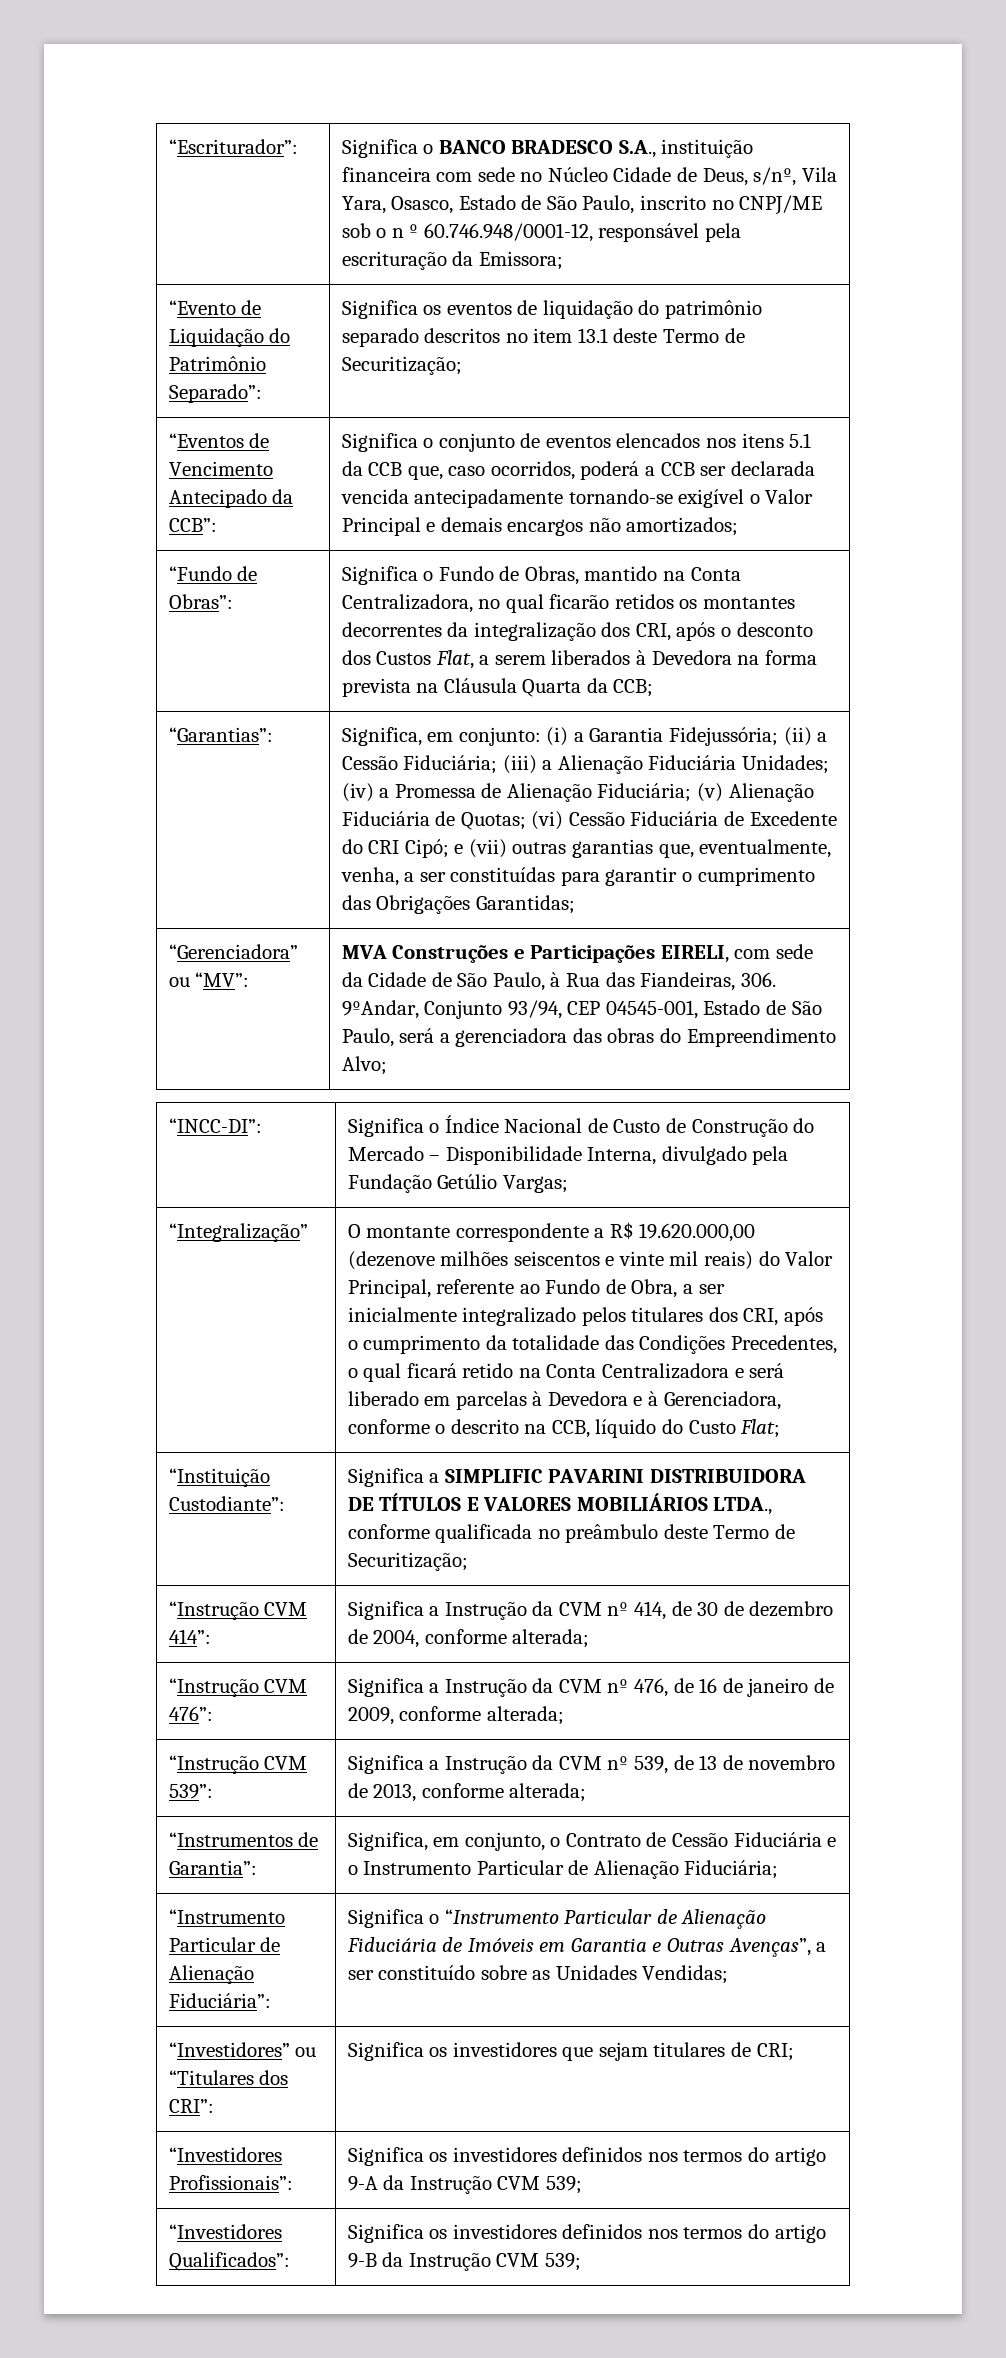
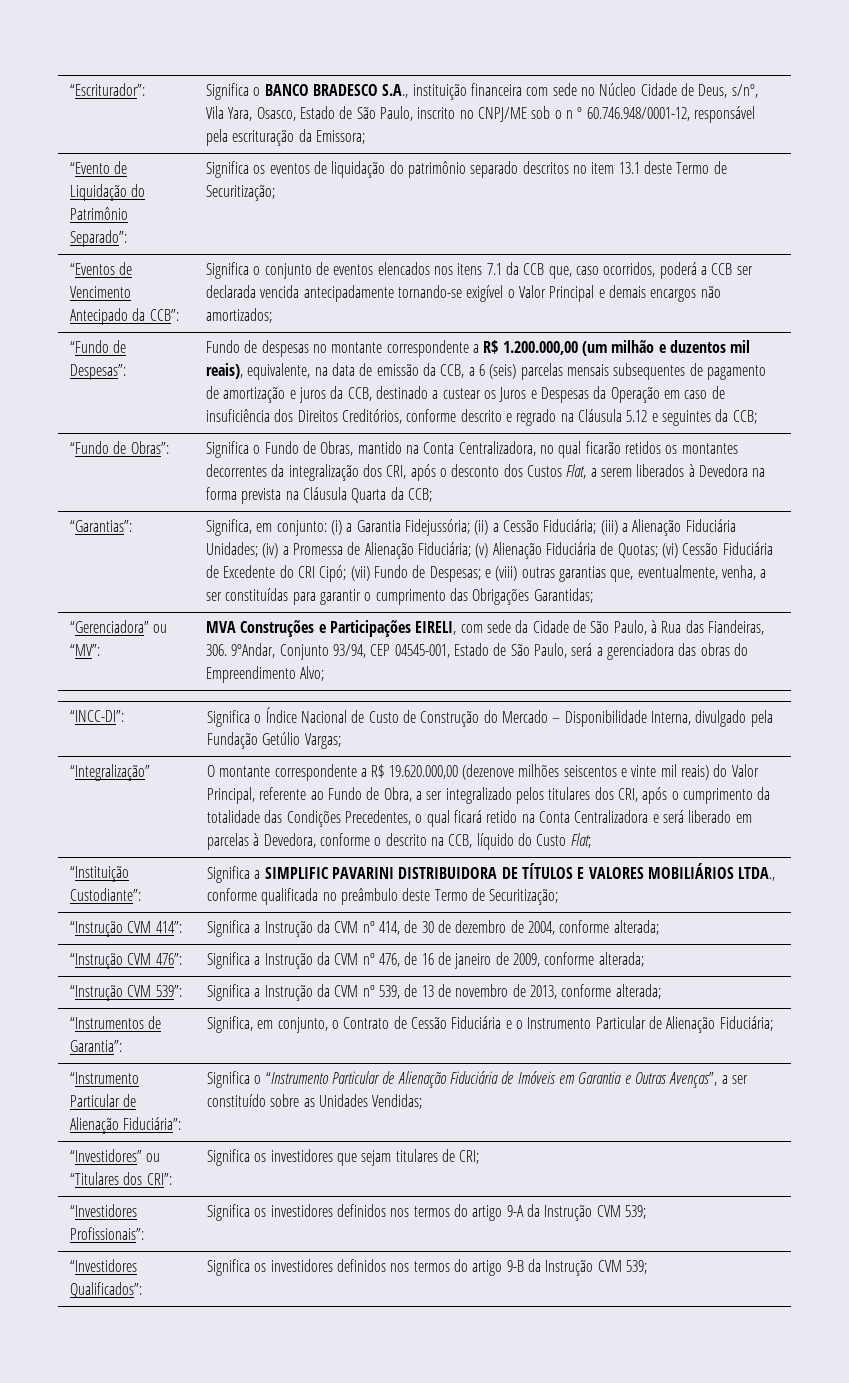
- “Eventos de Vencimento Antecipado da CCB”: | Significa o conjunto de eventos elencados nos itens 5.1 da CCB que, caso ocorridos, poderá a CCB ser declarada vencida antecipadamente tornando-se exigível o Valor Principal e demais encargos não amortizados;
+ “Eventos de Vencimento Antecipado da CCB”: | Significa o conjunto de eventos elencados nos itens 7.1 da CCB que, caso ocorridos, poderá a CCB ser declarada vencida antecipadamente tornando-se exigível o Valor Principal e demais encargos não amortizados;
+ “Fundo de Despesas”: | Fundo de despesas no montante correspondente a R$ 1.200.000,00 (um milhão e duzentos mil reais), equivalente, na data de emissão da CCB, a 6 (seis) parcelas mensais subsequentes de pagamento de amortização e juros da CCB, destinado a custear os Juros e Despesas da Operação em caso de insuficiência dos Direitos Creditórios, conforme descrito e regrado na Cláusula 5.12 e seguintes da CCB;
- Significa, em conjunto: (i) a Garantia Fidejussória; (ii) a Cessão Fiduciária; (iii) a Alienação Fiduciária Unidades; (iv) a Promessa de Alienação Fiduciária; (v) Alienação Fiduciária de Quotas; (vi) Cessão Fiduciária de Excedente do CRI Cipó; e (vii) outras garantias que, eventualmente, venha, a ser constituídas para garantir o cumprimento das Obrigações Garantidas;
+ Significa, em conjunto: (i) a Garantia Fidejussória; (ii) a Cessão Fiduciária; (iii) a Alienação Fiduciária Unidades; (iv) a Promessa de Alienação Fiduciária; (v) Alienação Fiduciária de Quotas; (vi) Cessão Fiduciária de Excedente do CRI Cipó; (vii) Fundo de Despesas; e (viii) outras garantias que, eventualmente, venha, a ser constituídas para garantir o cumprimento das Obrigações Garantidas;
- O montante correspondente a R$ 19.620.000,00 (dezenove milhões seiscentos e vinte mil reais) do Valor Principal, referente ao Fundo de Obra, a ser inicialmente integralizado pelos titulares dos CRI, após o cumprimento da totalidade das Condições Precedentes, o qual ficará retido na Conta Centralizadora e será liberado em parcelas à Devedora e à Gerenciadora, conforme o descrito na CCB, líquido do Custo Flat;
+ O montante correspondente a R$ 19.620.000,00 (dezenove milhões seiscentos e vinte mil reais) do Valor Principal, referente ao Fundo de Obra, a ser integralizado pelos titulares dos CRI, após o cumprimento da totalidade das Condições Precedentes, o qual ficará retido na Conta Centralizadora e será liberado em parcelas à Devedora, conforme o descrito na CCB, líquido do Custo Flat;

